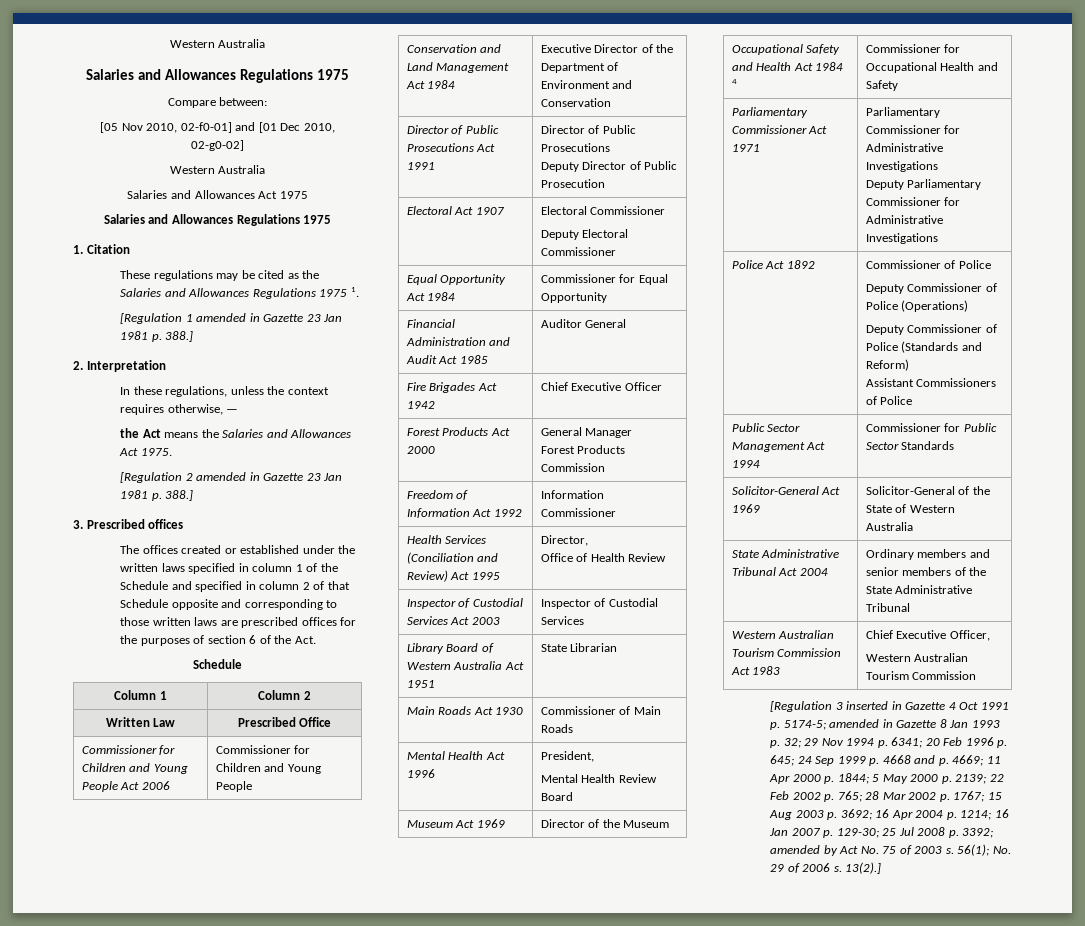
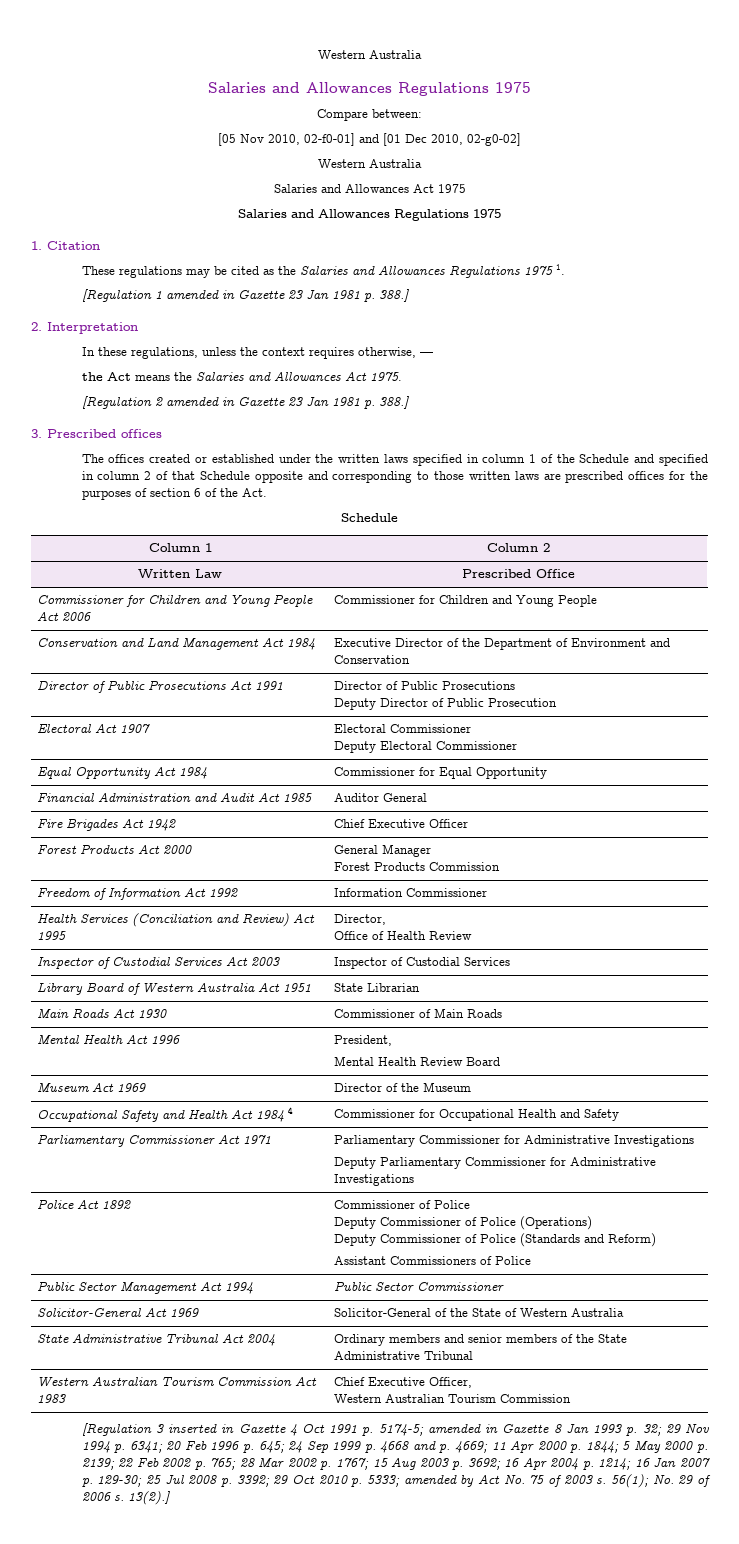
- Public Sector Management Act 1994 | Commissioner for Public Sector Standards
+ Public Sector Management Act 1994 | Public Sector Commissioner
+ 29 Oct 2010 p. 5333;

